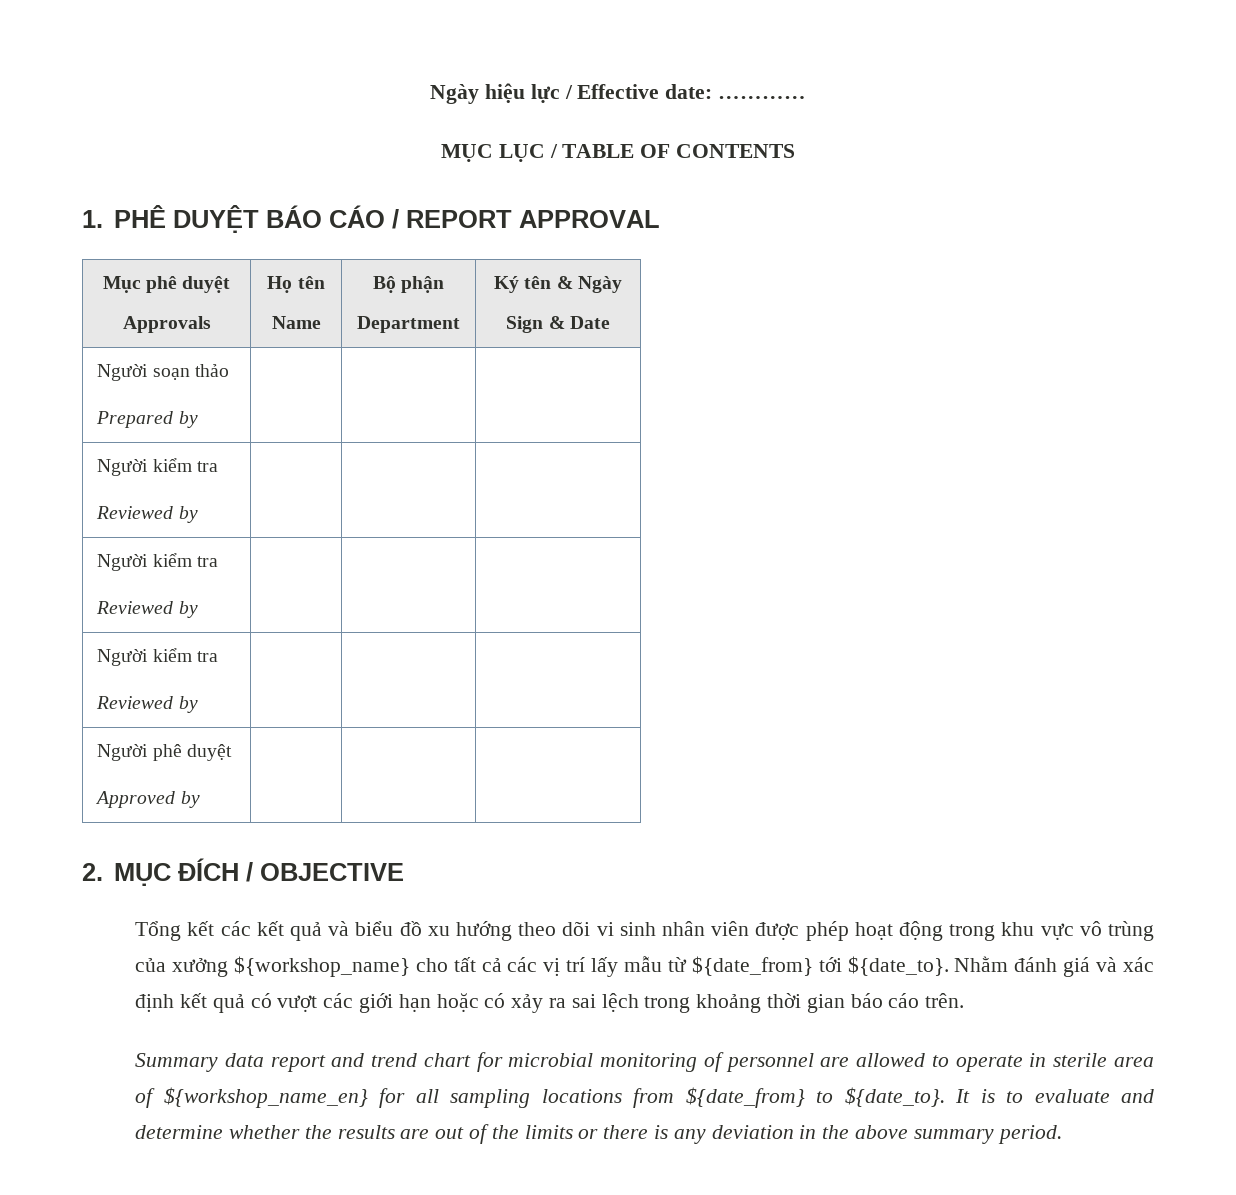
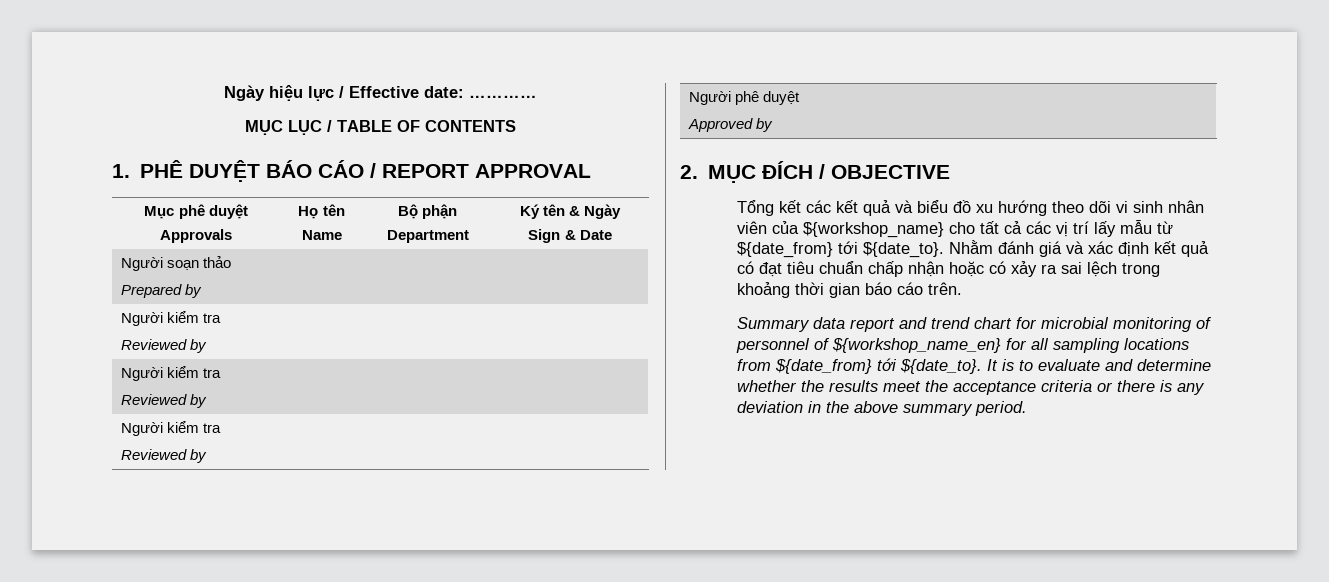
- Tổng kết các kết quả và biểu đồ xu hướng theo dõi vi sinh nhân viên được phép hoạt động trong khu vực vô trùng của xưởng ${workshop_name} cho tất cả các vị trí lấy mẫu từ ${date_from} tới ${date_to}.
+ Tổng kết các kết quả và biểu đồ xu hướng theo dõi vi sinh nhân viên của ${workshop_name} cho tất cả các vị trí lấy mẫu từ ${date_from} tới ${date_to}.
- Nhằm đánh giá và xác định kết quả có vượt các giới hạn hoặc có xảy ra sai lệch trong khoảng thời gian báo cáo trên.
+ Nhằm đánh giá và xác định kết quả có đạt tiêu chuẩn chấp nhận hoặc có xảy ra sai lệch trong khoảng thời gian báo cáo trên.
- Summary data report and trend chart for microbial monitoring of personnel are allowed to operate in sterile area of ${workshop_name_en} for all sampling locations from ${date_from} to ${date_to}.
+ Summary data report and trend chart for microbial monitoring of personnel of ${workshop_name_en} for all sampling locations from ${date_from} tới ${date_to}.
- It is to evaluate and determine whether the results are out of the limits or there is any deviation in the above summary period.
+ It is to evaluate and determine whether the results meet the acceptance criteria or there is any deviation in the above summary period.

